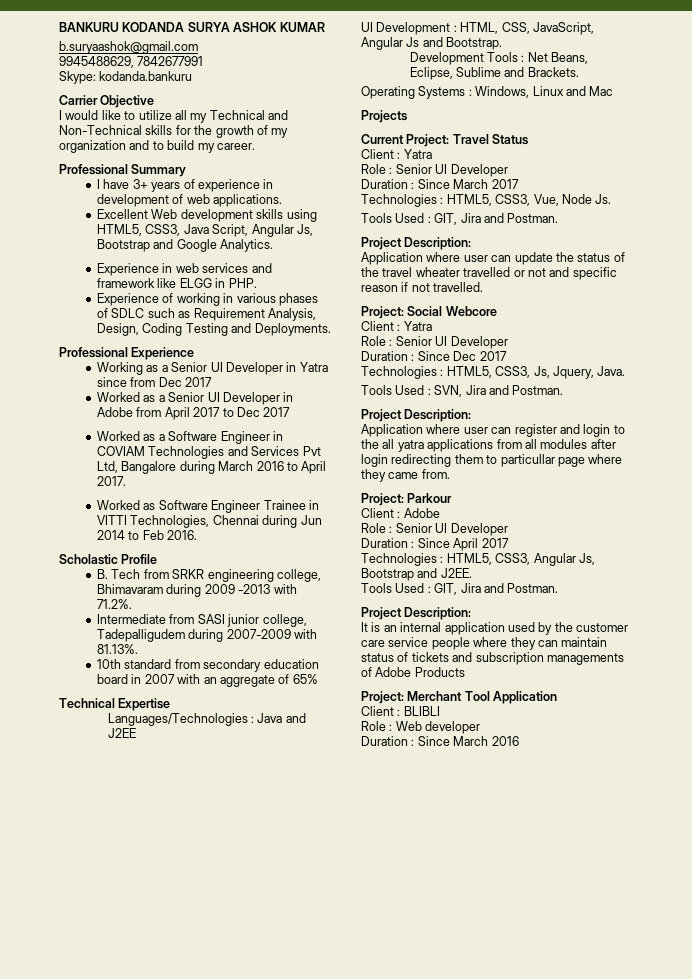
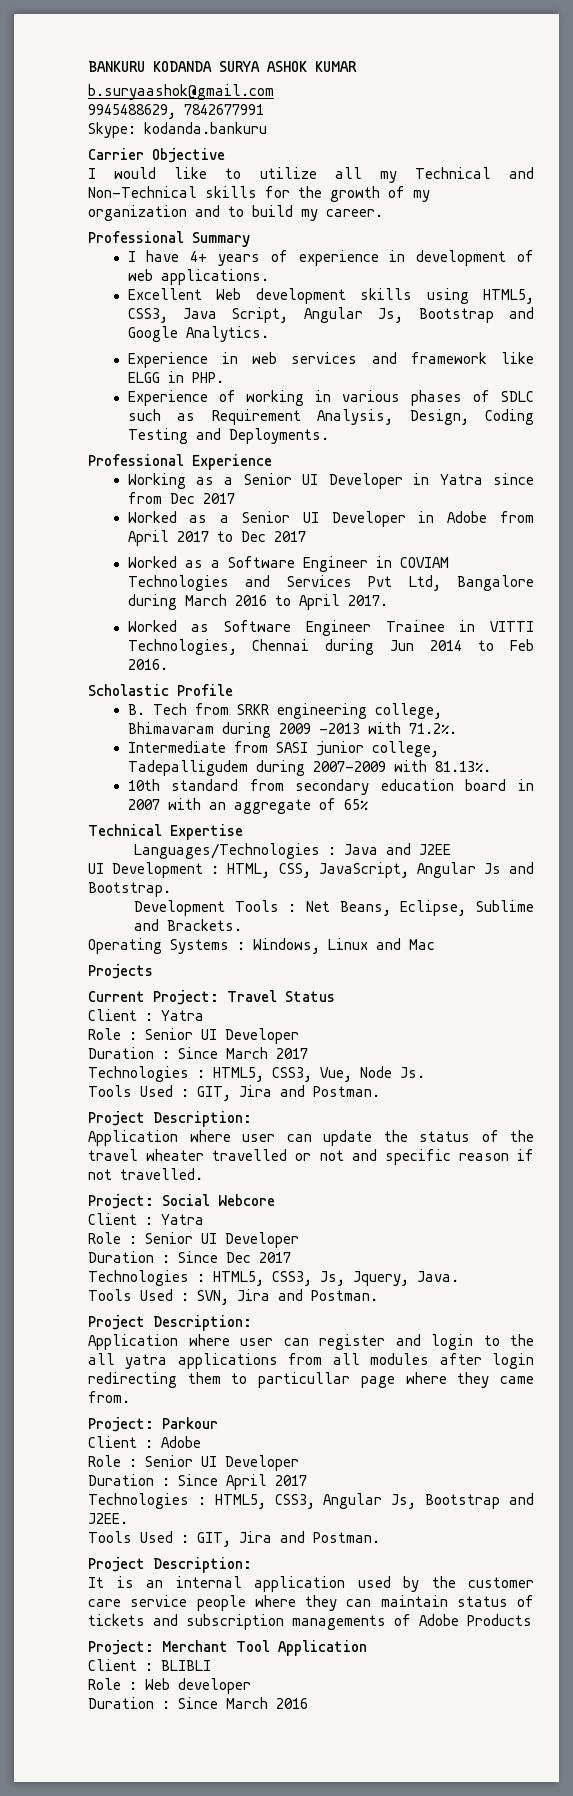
- I have 3+ years of experience in development of web applications.
+ I have 4+ years of experience in development of web applications.

